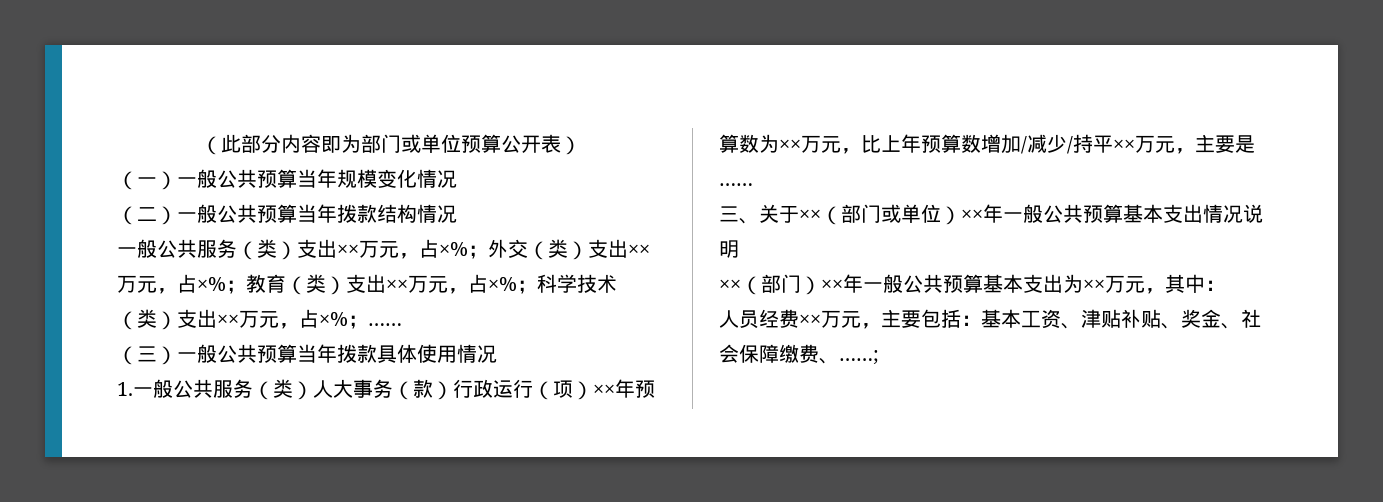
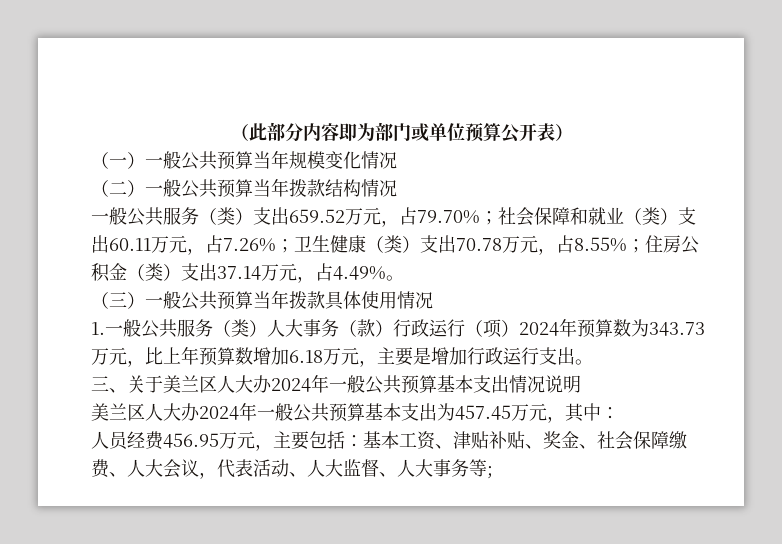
- 一般公共服务（类）支出××万元，占×%；外交（类）支出××万元，占×%；教育（类）支出××万元，占×%；科学技术（类）支出××万元，占×%；……
+ 一般公共服务（类）支出659.52万元，占79.70%；社会保障和就业（类）支出60.11万元，占7.26%；卫生健康（类）支出70.78万元，占8.55%；住房公积金（类）支出37.14万元，占4.49%。
- 1.一般公共服务（类）人大事务（款）行政运行（项）××年预算数为××万元，比上年预算数增加/减少/持平××万元，主要是……
- 三、关于××（部门或单位）××年一般公共预算基本支出情况说明
+ 1.一般公共服务（类）人大事务（款）行政运行（项）2024年预算数为343.73万元，比上年预算数增加6.18万元，主要是增加行政运行支出。
+ 三、关于美兰区人大办2024年一般公共预算基本支出情况说明
- ××（部门）××年一般公共预算基本支出为××万元，其中：
+ 美兰区人大办2024年一般公共预算基本支出为457.45万元，其中：
- 人员经费××万元，主要包括：基本工资、津贴补贴、奖金、社会保障缴费、……;
+ 人员经费456.95万元，主要包括：基本工资、津贴补贴、奖金、社会保障缴费、人大会议，代表活动、人大监督、人大事务等;

